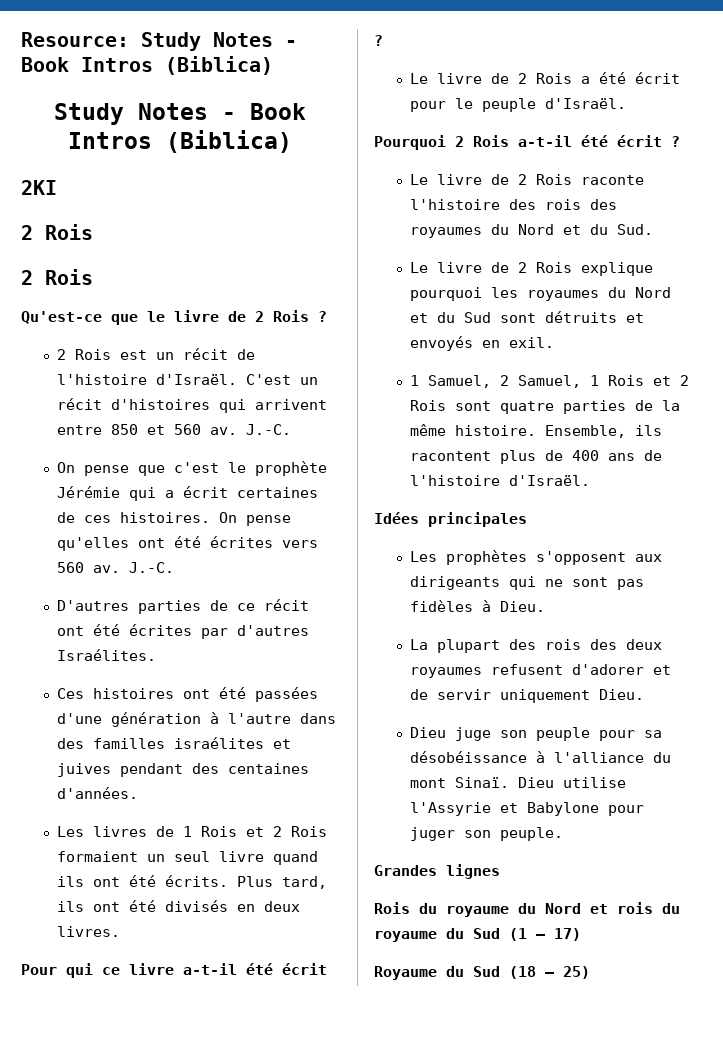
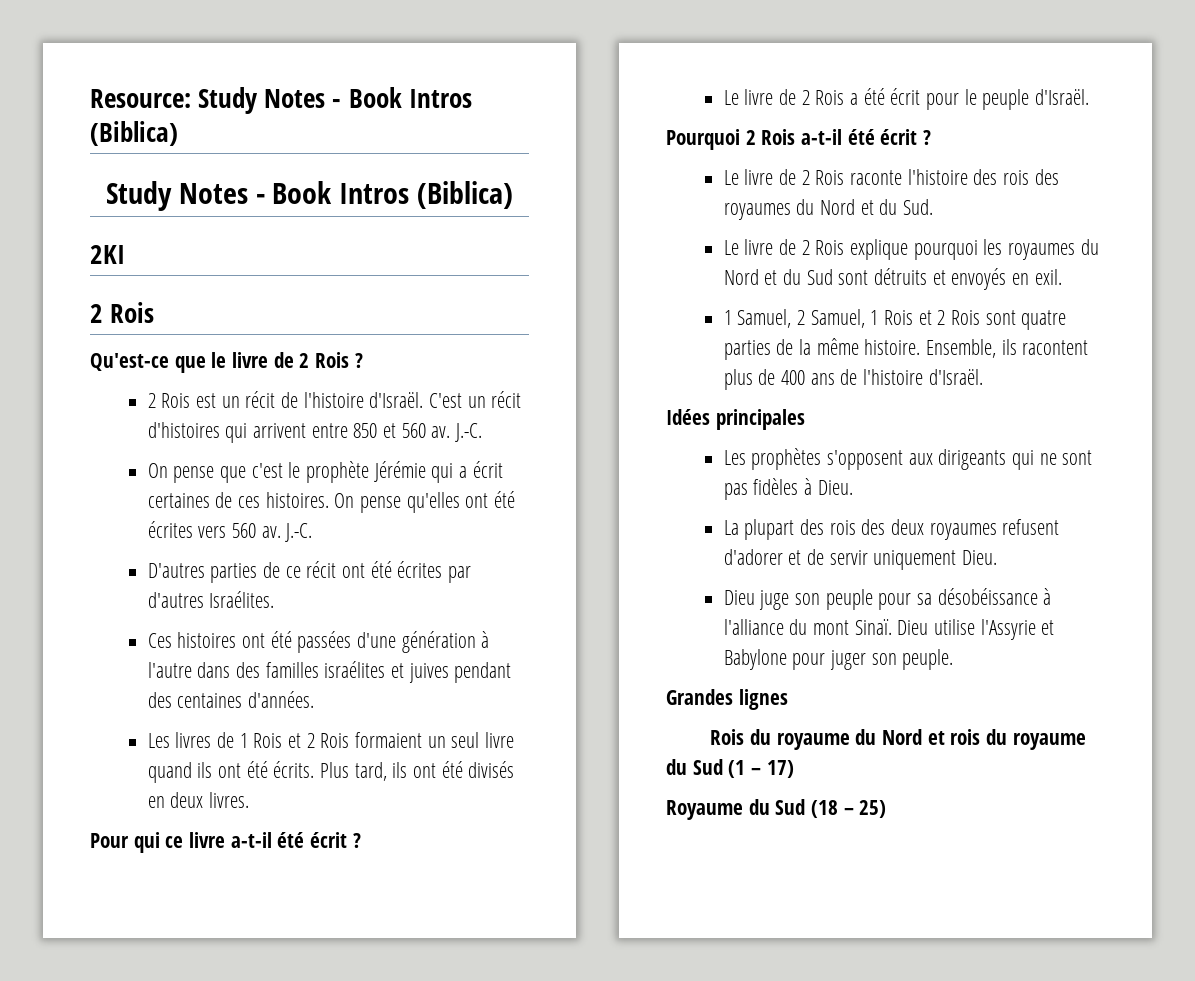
  2KI
- 2 Rois

